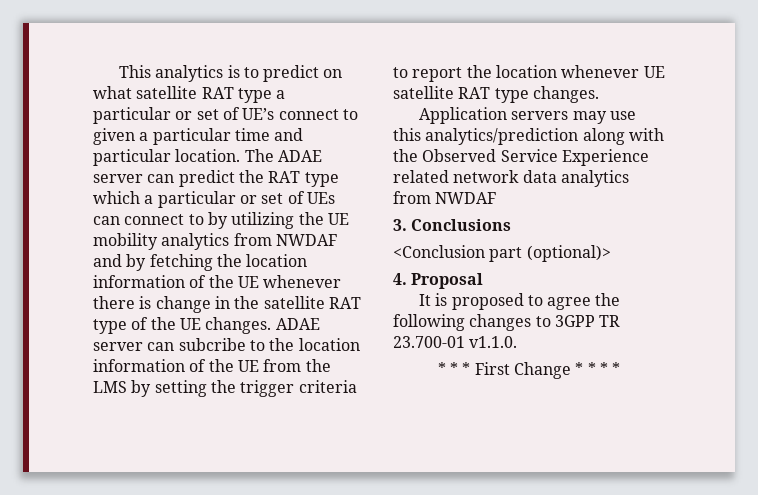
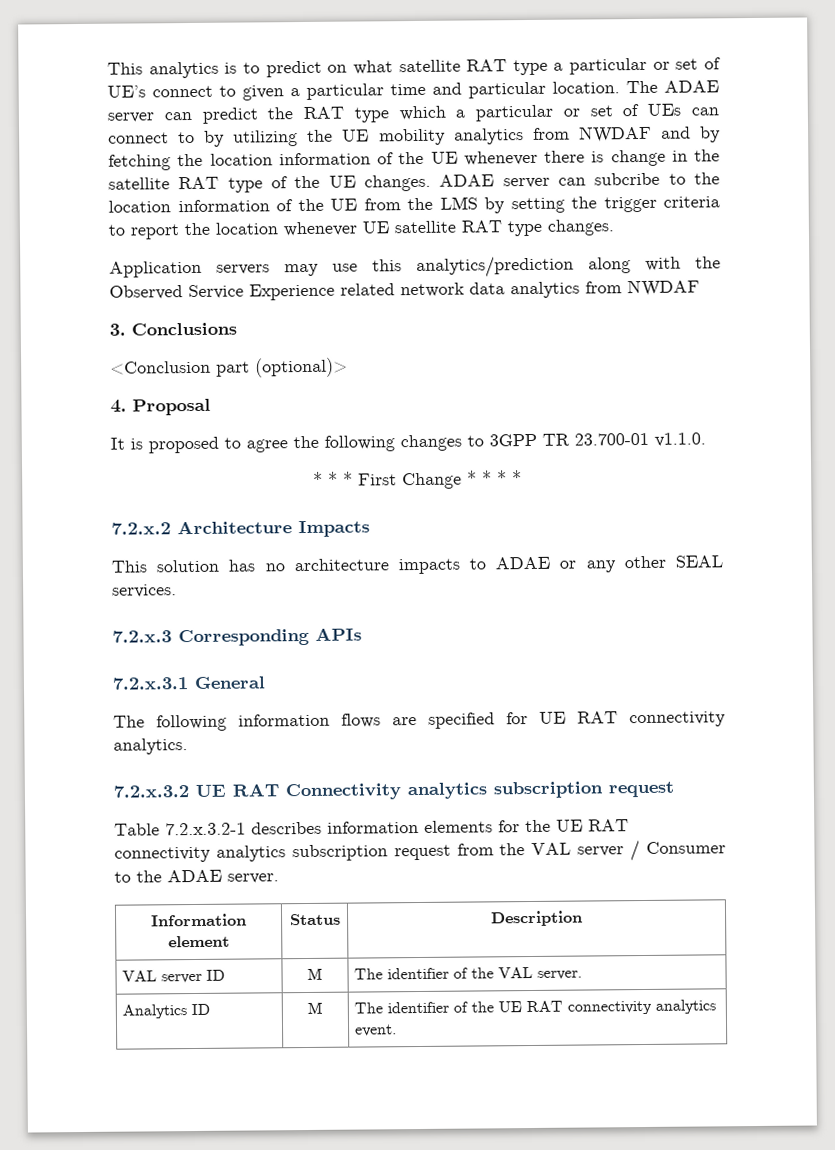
+ 7.2.x.2 Architecture Impacts
+ This solution has no architecture impacts to ADAE or any other SEAL services.
+ 7.2.x.3 Corresponding APIs
+ 7.2.x.3.1 General
+ The following information flows are specified for UE RAT connectivity analytics.
+ 7.2.x.3.2 UE RAT Connectivity analytics subscription request
+ Table 7.2.x.3.2-1 describes information elements for the UE RAT connectivity analytics subscription request from the VAL server / Consumer to the ADAE server.
+ Information element | Status | Description
+ VAL server ID | M | The identifier of the VAL server.
+ Analytics ID | M | The identifier of the UE RAT connectivity analytics event.

